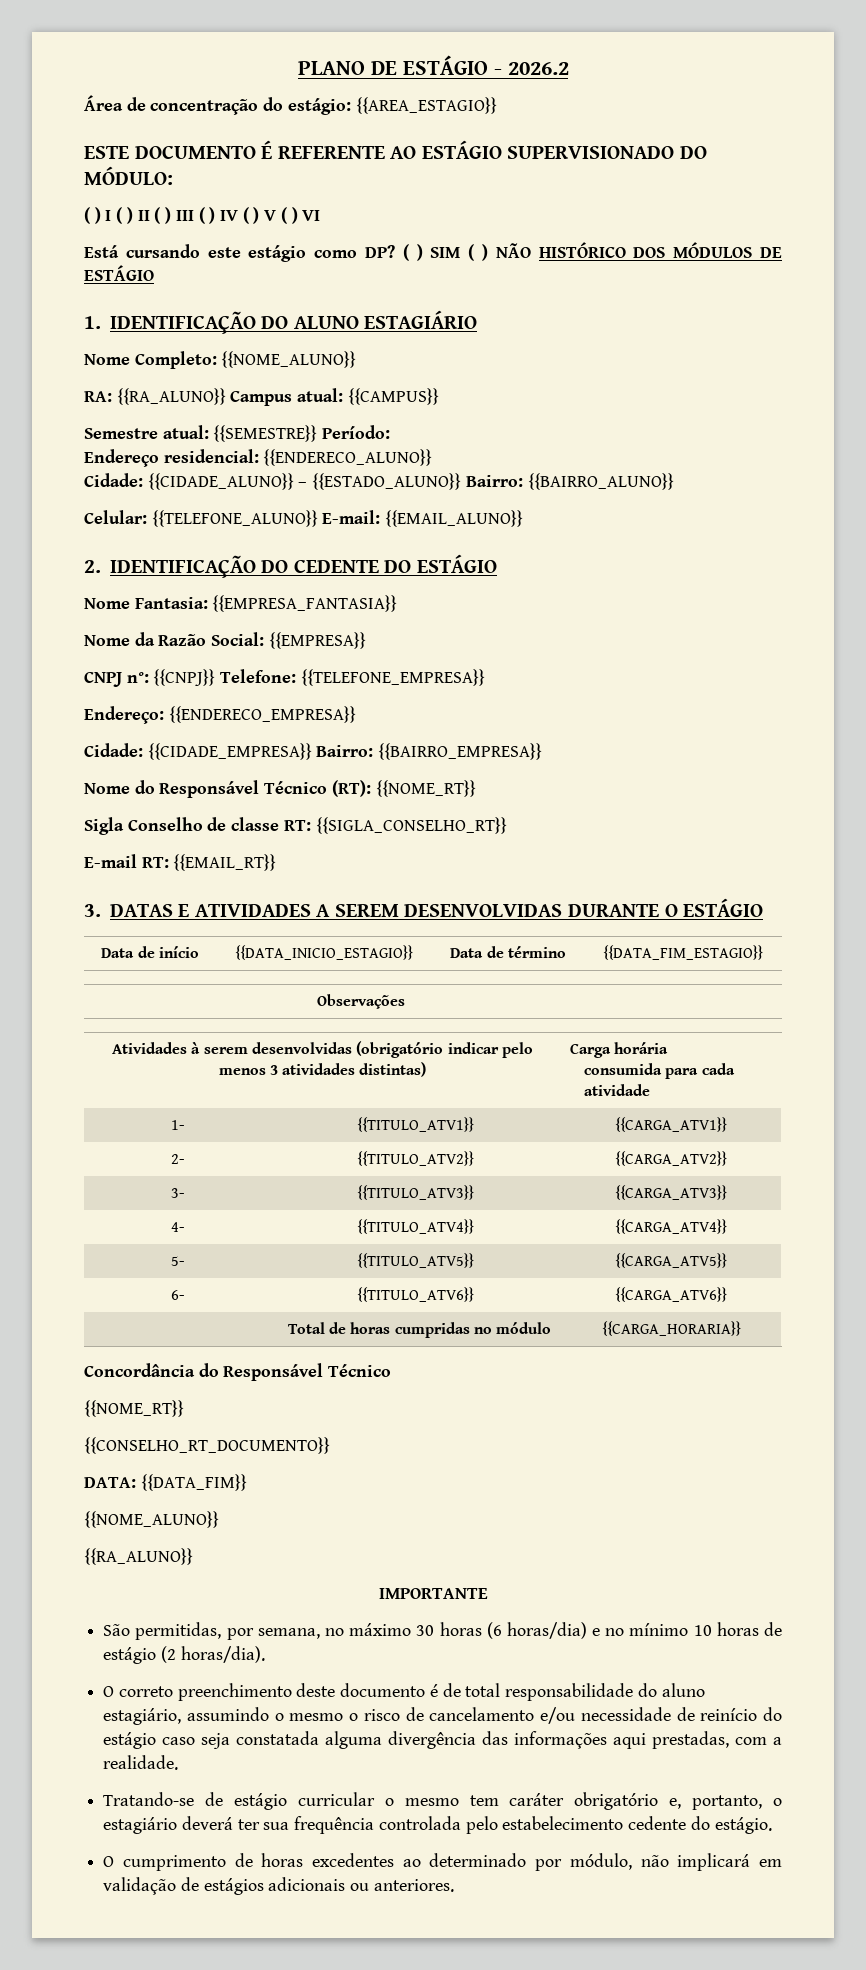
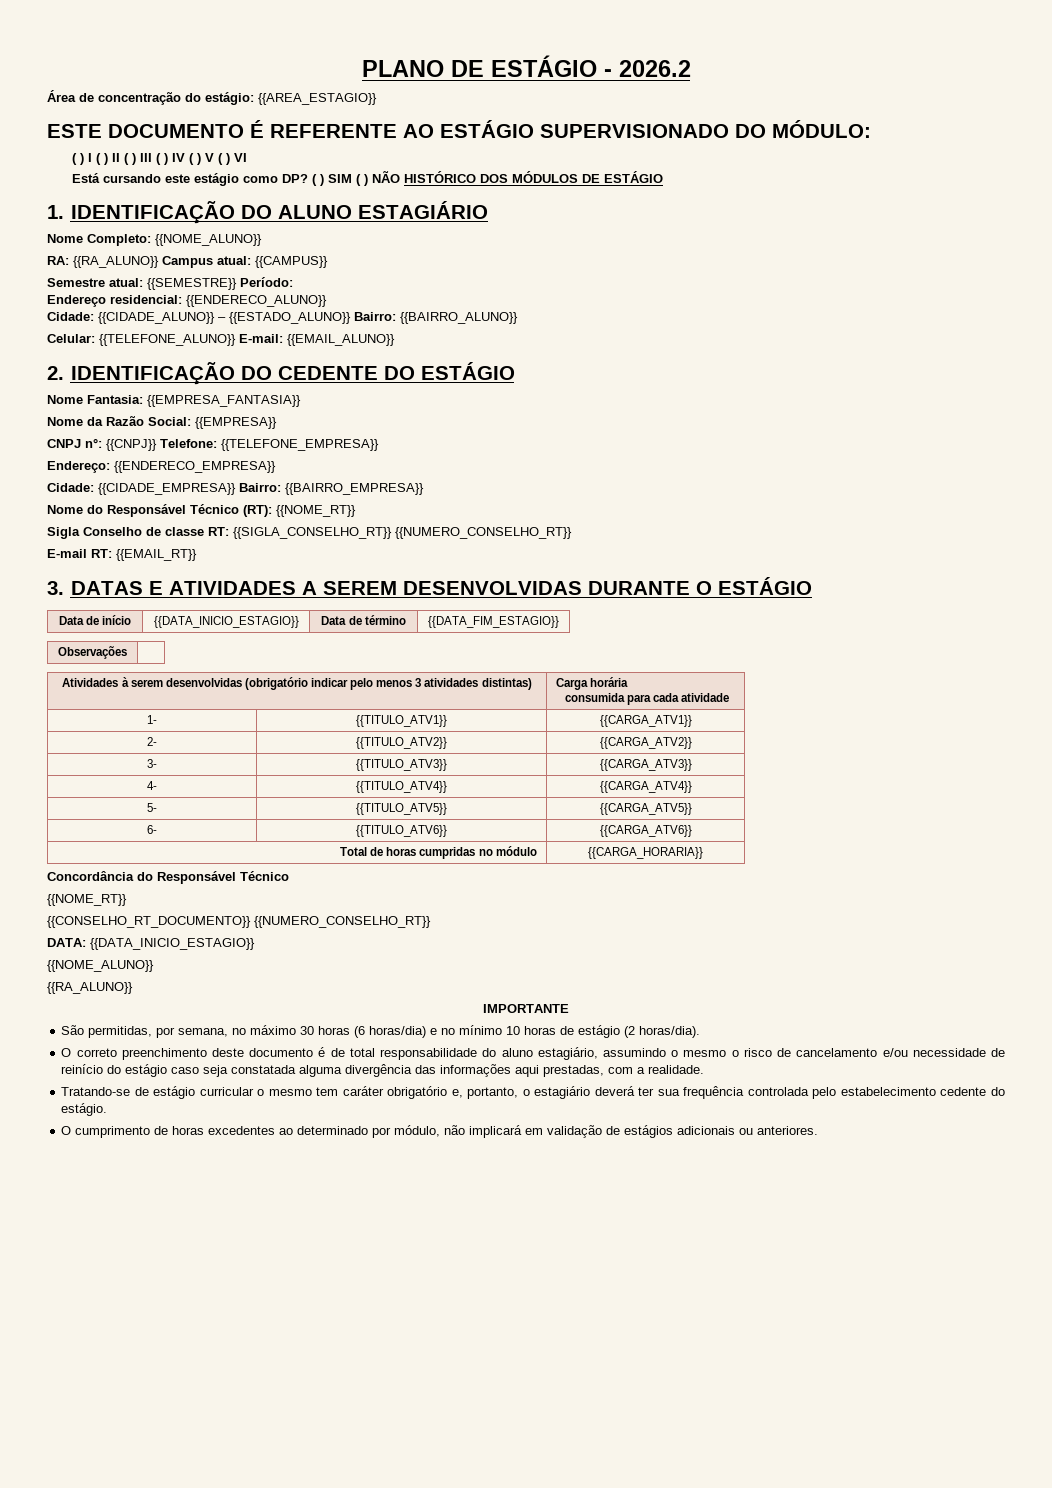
- Sigla Conselho de classe RT: {{SIGLA_CONSELHO_RT}}
+ Sigla Conselho de classe RT: {{SIGLA_CONSELHO_RT}} {{NUMERO_CONSELHO_RT}}
- {{CONSELHO_RT_DOCUMENTO}}
+ {{CONSELHO_RT_DOCUMENTO}} {{NUMERO_CONSELHO_RT}}
- DATA: {{DATA_FIM}}
+ DATA: {{DATA_INICIO_ESTAGIO}}

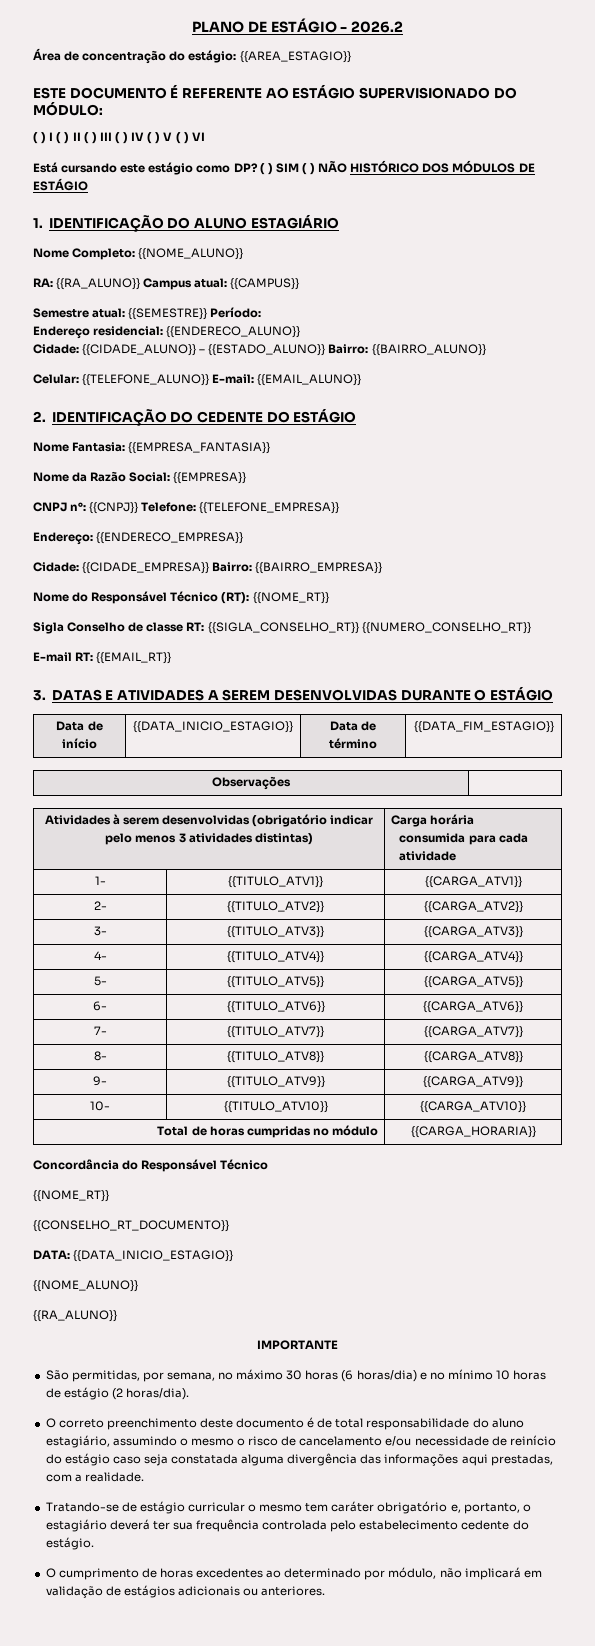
+ 7- | {{TITULO_ATV7}} | {{CARGA_ATV7}}
+ 8- | {{TITULO_ATV8}} | {{CARGA_ATV8}}
+ 9- | {{TITULO_ATV9}} | {{CARGA_ATV9}}
+ 10- | {{TITULO_ATV10}} | {{CARGA_ATV10}}
- {{CONSELHO_RT_DOCUMENTO}} {{NUMERO_CONSELHO_RT}}
+ {{CONSELHO_RT_DOCUMENTO}}

